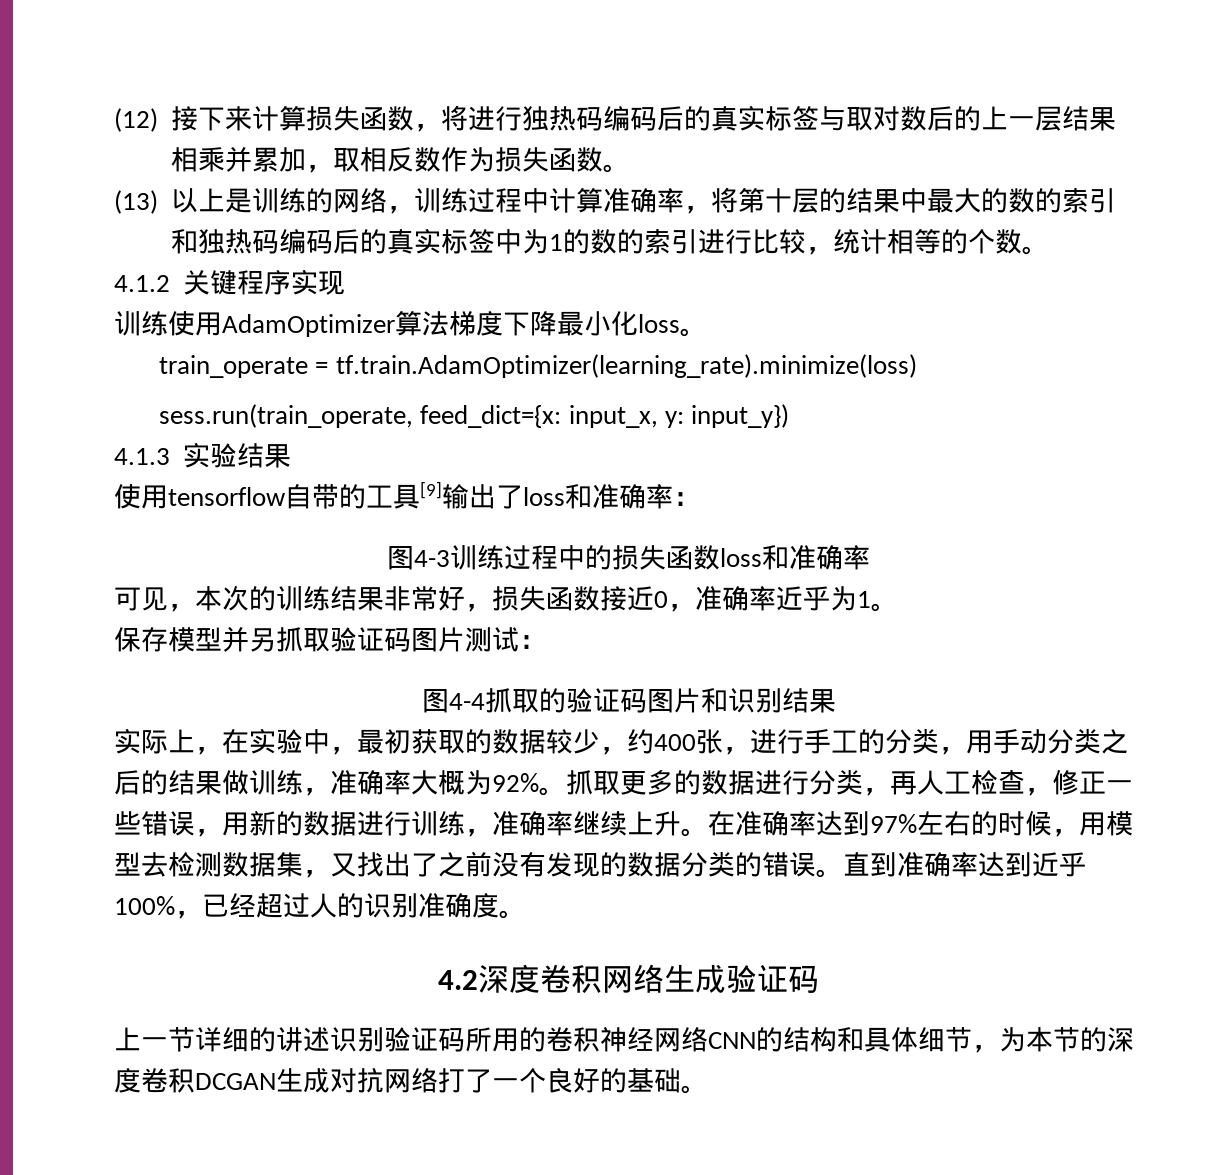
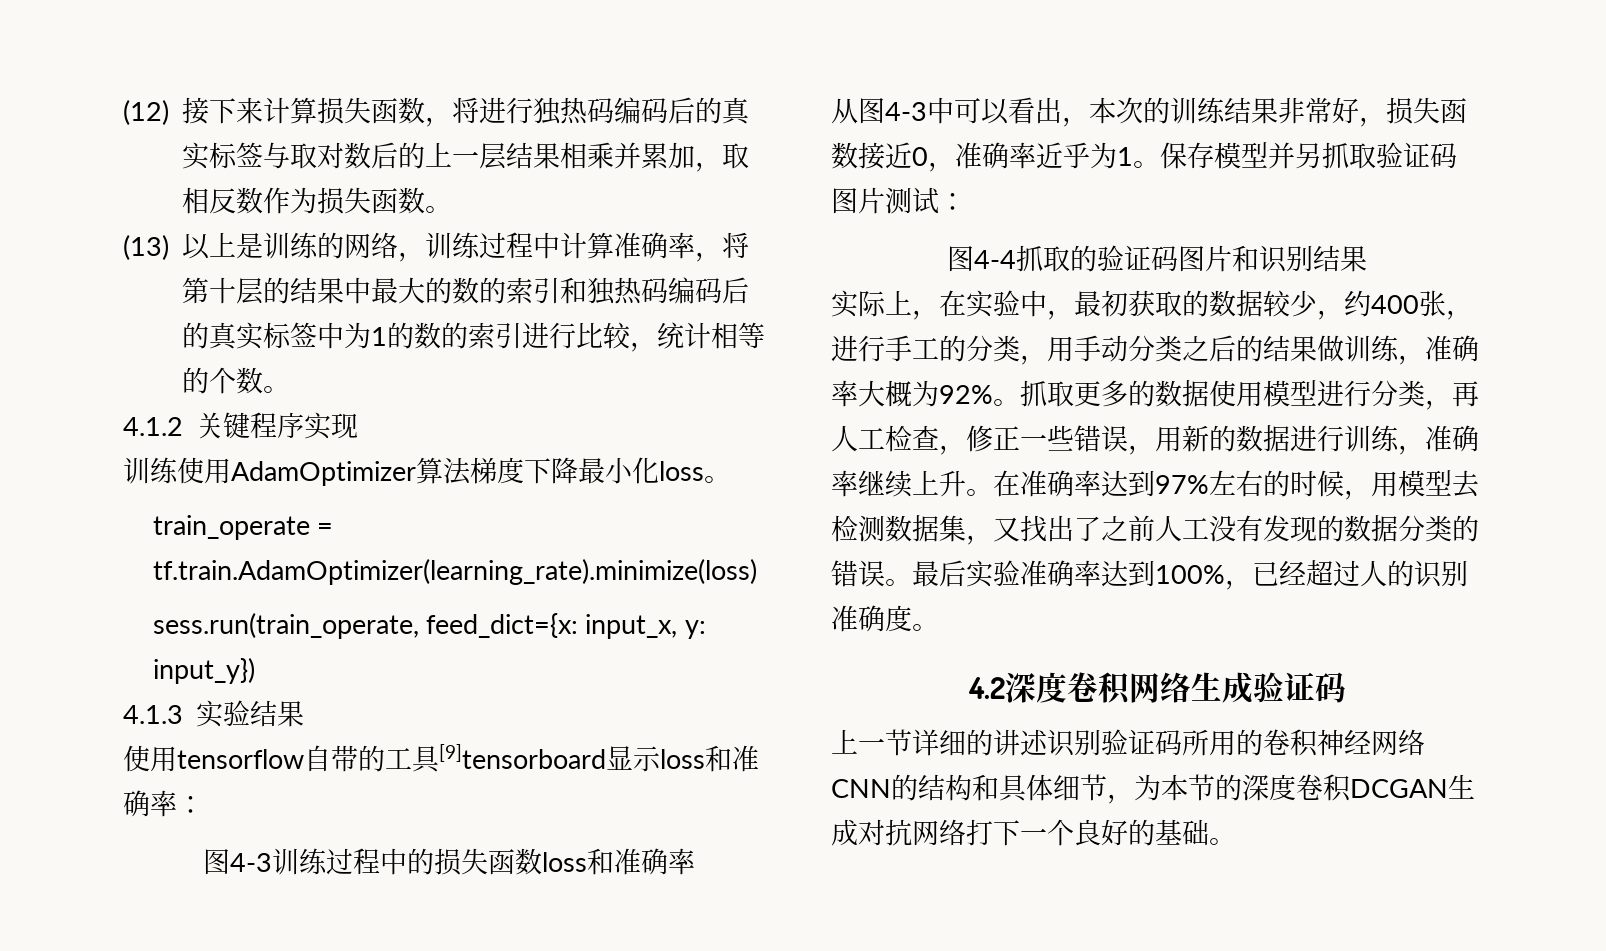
- 使用tensorflow自带的工具[9]输出了loss和准确率：
+ 使用tensorflow自带的工具[9]tensorboard显示loss和准确率：
- 可见，本次的训练结果非常好，损失函数接近0，准确率近乎为1。
- 保存模型并另抓取验证码图片测试：
+ 从图4-3中可以看出，本次的训练结果非常好，损失函数接近0，准确率近乎为1。保存模型并另抓取验证码图片测试：
- 抓取更多的数据进行分类，再人工检查，修正一些错误，用新的数据进行训练，准确率继续上升。
+ 抓取更多的数据使用模型进行分类，再人工检查，修正一些错误，用新的数据进行训练，准确率继续上升。
- 在准确率达到97%左右的时候，用模型去检测数据集，又找出了之前没有发现的数据分类的错误。
+ 在准确率达到97%左右的时候，用模型去检测数据集，又找出了之前人工没有发现的数据分类的错误。
- 直到准确率达到近乎100%，已经超过人的识别准确度。
+ 最后实验准确率达到100%，已经超过人的识别准确度。
- 上一节详细的讲述识别验证码所用的卷积神经网络CNN的结构和具体细节，为本节的深度卷积DCGAN生成对抗网络打了一个良好的基础。
+ 上一节详细的讲述识别验证码所用的卷积神经网络CNN的结构和具体细节，为本节的深度卷积DCGAN生成对抗网络打下一个良好的基础。

